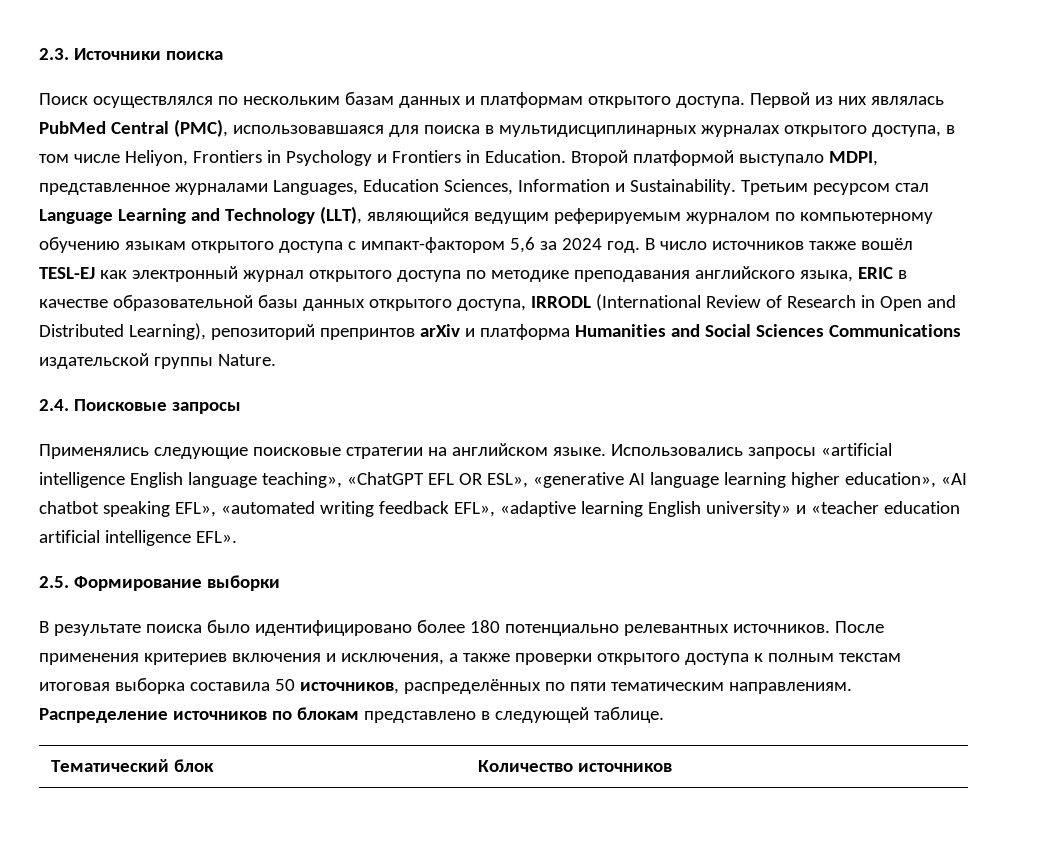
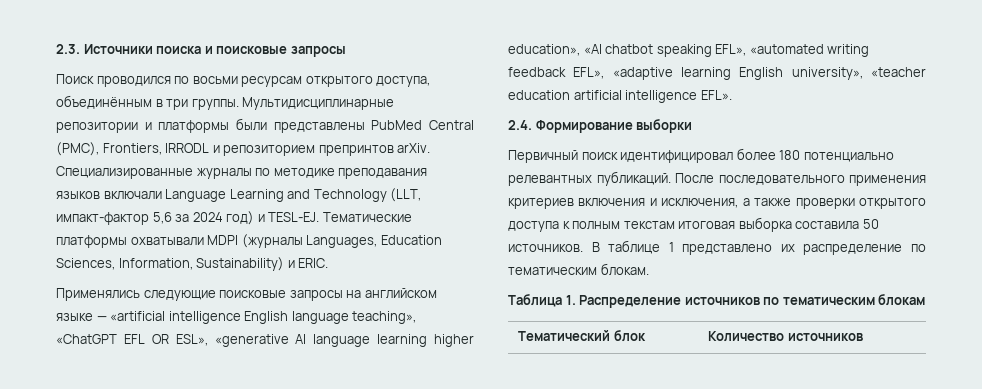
- 2.3. Источники поиска
- Поиск осуществлялся по нескольким базам данных и платформам открытого доступа. Первой из них являлась PubMed Central (PMC), использовавшаяся для поиска в мультидисциплинарных журналах открытого доступа, в том числе Heliyon, Frontiers in Psychology и Frontiers in Education. Второй платформой выступало MDPI, представленное журналами Languages, Education Sciences, Information и Sustainability. Третьим ресурсом стал Language Learning and Technology (LLT), являющийся ведущим реферируемым журналом по компьютерному обучению языкам открытого доступа с импакт-фактором 5,6 за 2024 год. В число источников также вошёл TESL-EJ как электронный журнал открытого доступа по методике преподавания английского языка, ERIC в качестве образовательной базы данных открытого доступа, IRRODL (International Review of Research in Open and Distributed Learning), репозиторий препринтов arXiv и платформа Humanities and Social Sciences Communications издательской группы Nature.
- 2.4. Поисковые запросы
+ 2.3. Источники поиска и поисковые запросы
+ Поиск проводился по восьми ресурсам открытого доступа, объединённым в три группы. Мультидисциплинарные репозитории и платформы были представлены PubMed Central (PMC), Frontiers, IRRODL и репозиторием препринтов arXiv. Специализированные журналы по методике преподавания языков включали Language Learning and Technology (LLT, импакт-фактор 5,6 за 2024 год) и TESL-EJ. Тематические платформы охватывали MDPI (журналы Languages, Education Sciences, Information, Sustainability) и ERIC.
- Применялись следующие поисковые стратегии на английском языке. Использовались запросы «artificial intelligence English language teaching», «ChatGPT EFL OR ESL», «generative AI language learning higher education», «AI chatbot speaking EFL», «automated writing feedback EFL», «adaptive learning English university» и «teacher education artificial intelligence EFL».
+ Применялись следующие поисковые запросы на английском языке — «artificial intelligence English language teaching», «ChatGPT EFL OR ESL», «generative AI language learning higher education», «AI chatbot speaking EFL», «automated writing feedback EFL», «adaptive learning English university», «teacher education artificial intelligence EFL».
- 2.5. Формирование выборки
+ 2.4. Формирование выборки
- В результате поиска было идентифицировано более 180 потенциально релевантных источников. После применения критериев включения и исключения, а также проверки открытого доступа к полным текстам итоговая выборка составила 50 источников, распределённых по пяти тематическим направлениям. Распределение источников по блокам представлено в следующей таблице.
+ Первичный поиск идентифицировал более 180 потенциально релевантных публикаций. После последовательного применения критериев включения и исключения, а также проверки открытого доступа к полным текстам итоговая выборка составила 50 источников. В таблице 1 представлено их распределение по тематическим блокам.
+ Таблица 1. Распределение источников по тематическим блокам

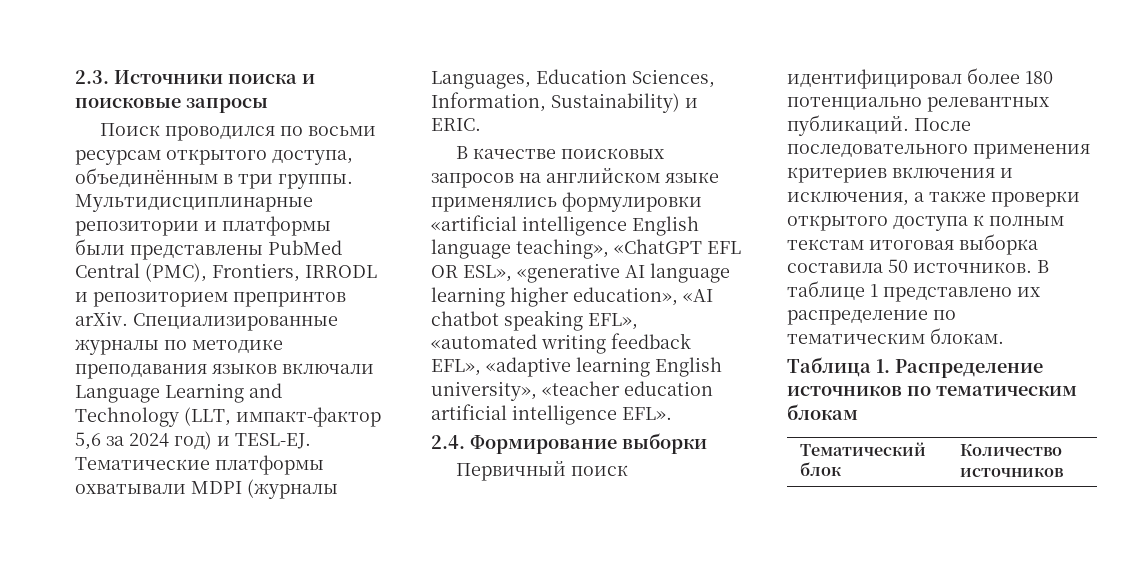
- Применялись следующие поисковые запросы на английском языке — «artificial intelligence English language teaching», «ChatGPT EFL OR ESL», «generative AI language learning higher education», «AI chatbot speaking EFL», «automated writing feedback EFL», «adaptive learning English university», «teacher education artificial intelligence EFL».
+ В качестве поисковых запросов на английском языке применялись формулировки «artificial intelligence English language teaching», «ChatGPT EFL OR ESL», «generative AI language learning higher education», «AI chatbot speaking EFL», «automated writing feedback EFL», «adaptive learning English university», «teacher education artificial intelligence EFL».

